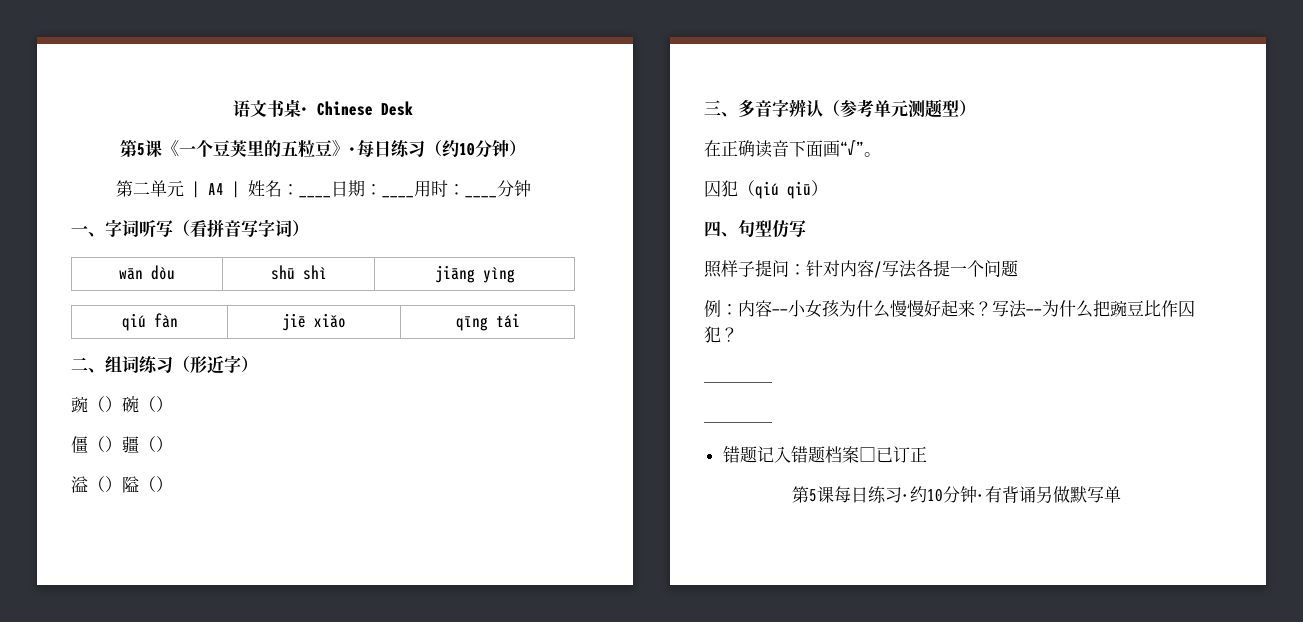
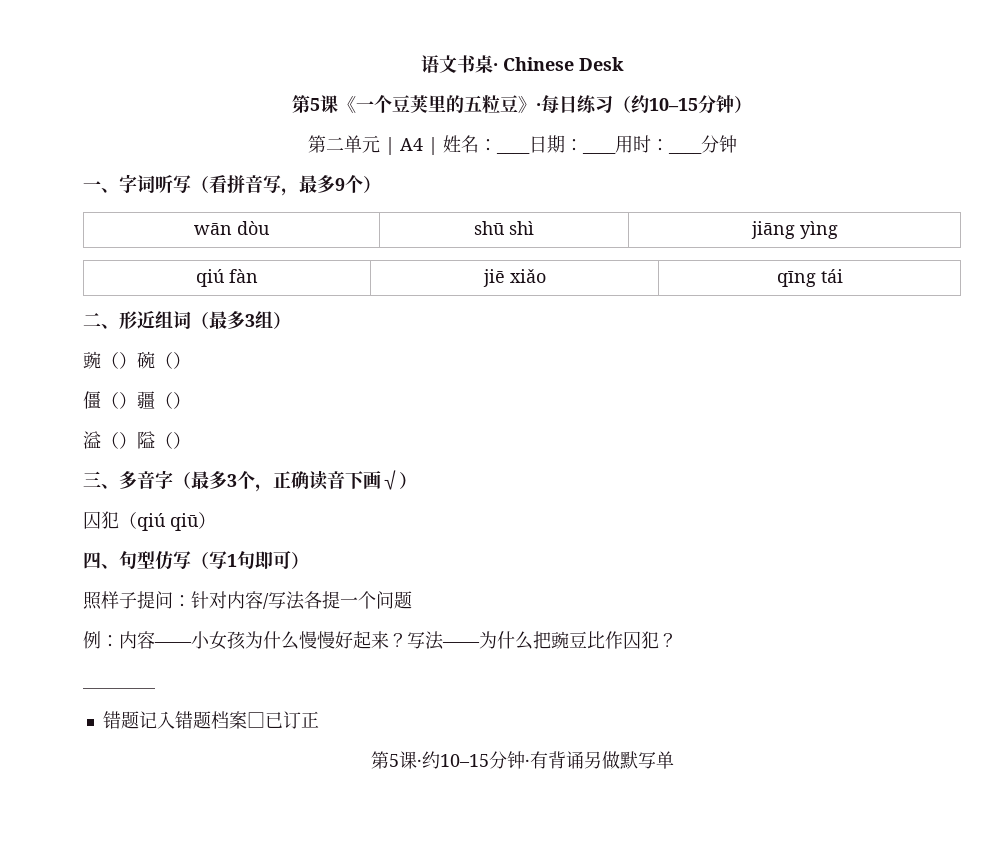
- 第5课《一个豆荚里的五粒豆》·每日练习（约10分钟）
+ 第5课《一个豆荚里的五粒豆》·每日练习（约10–15分钟）
- 一、字词听写（看拼音写字词）
+ 一、字词听写（看拼音写，最多9个）
- 二、组词练习（形近字）
+ 二、形近组词（最多3组）
- 三、多音字辨认（参考单元测题型）
- 在正确读音下面画“√”。
+ 三、多音字（最多3个，正确读音下画√）
- 四、句型仿写
+ 四、句型仿写（写1句即可）
  写法——为什么把豌豆比作囚犯？
- ＿＿＿＿
- 第5课每日练习·约10分钟·有背诵另做默写单
+ 第5课·约10–15分钟·有背诵另做默写单

